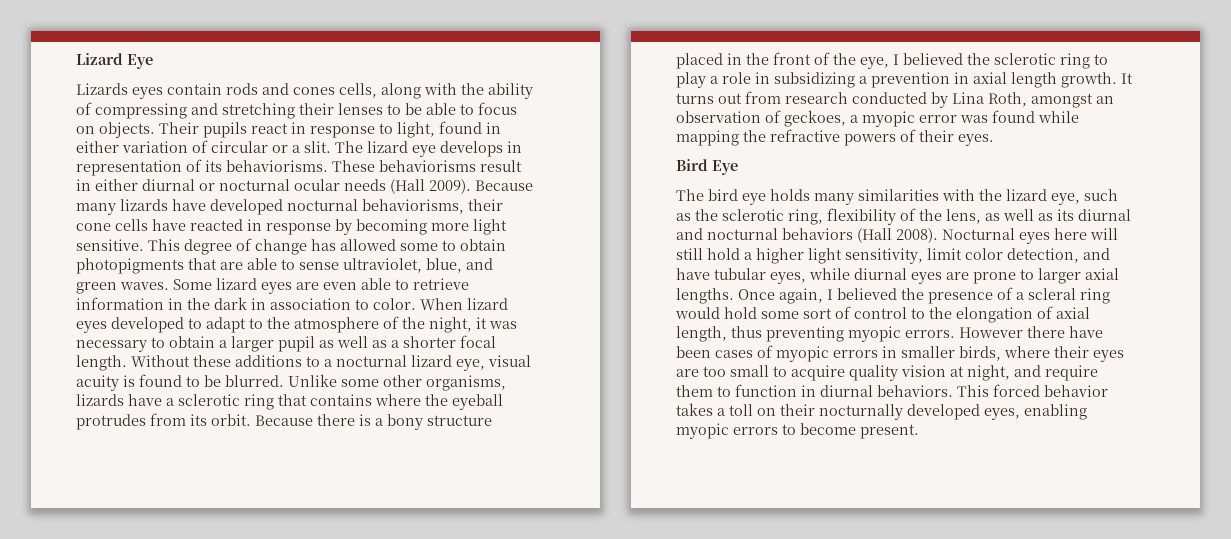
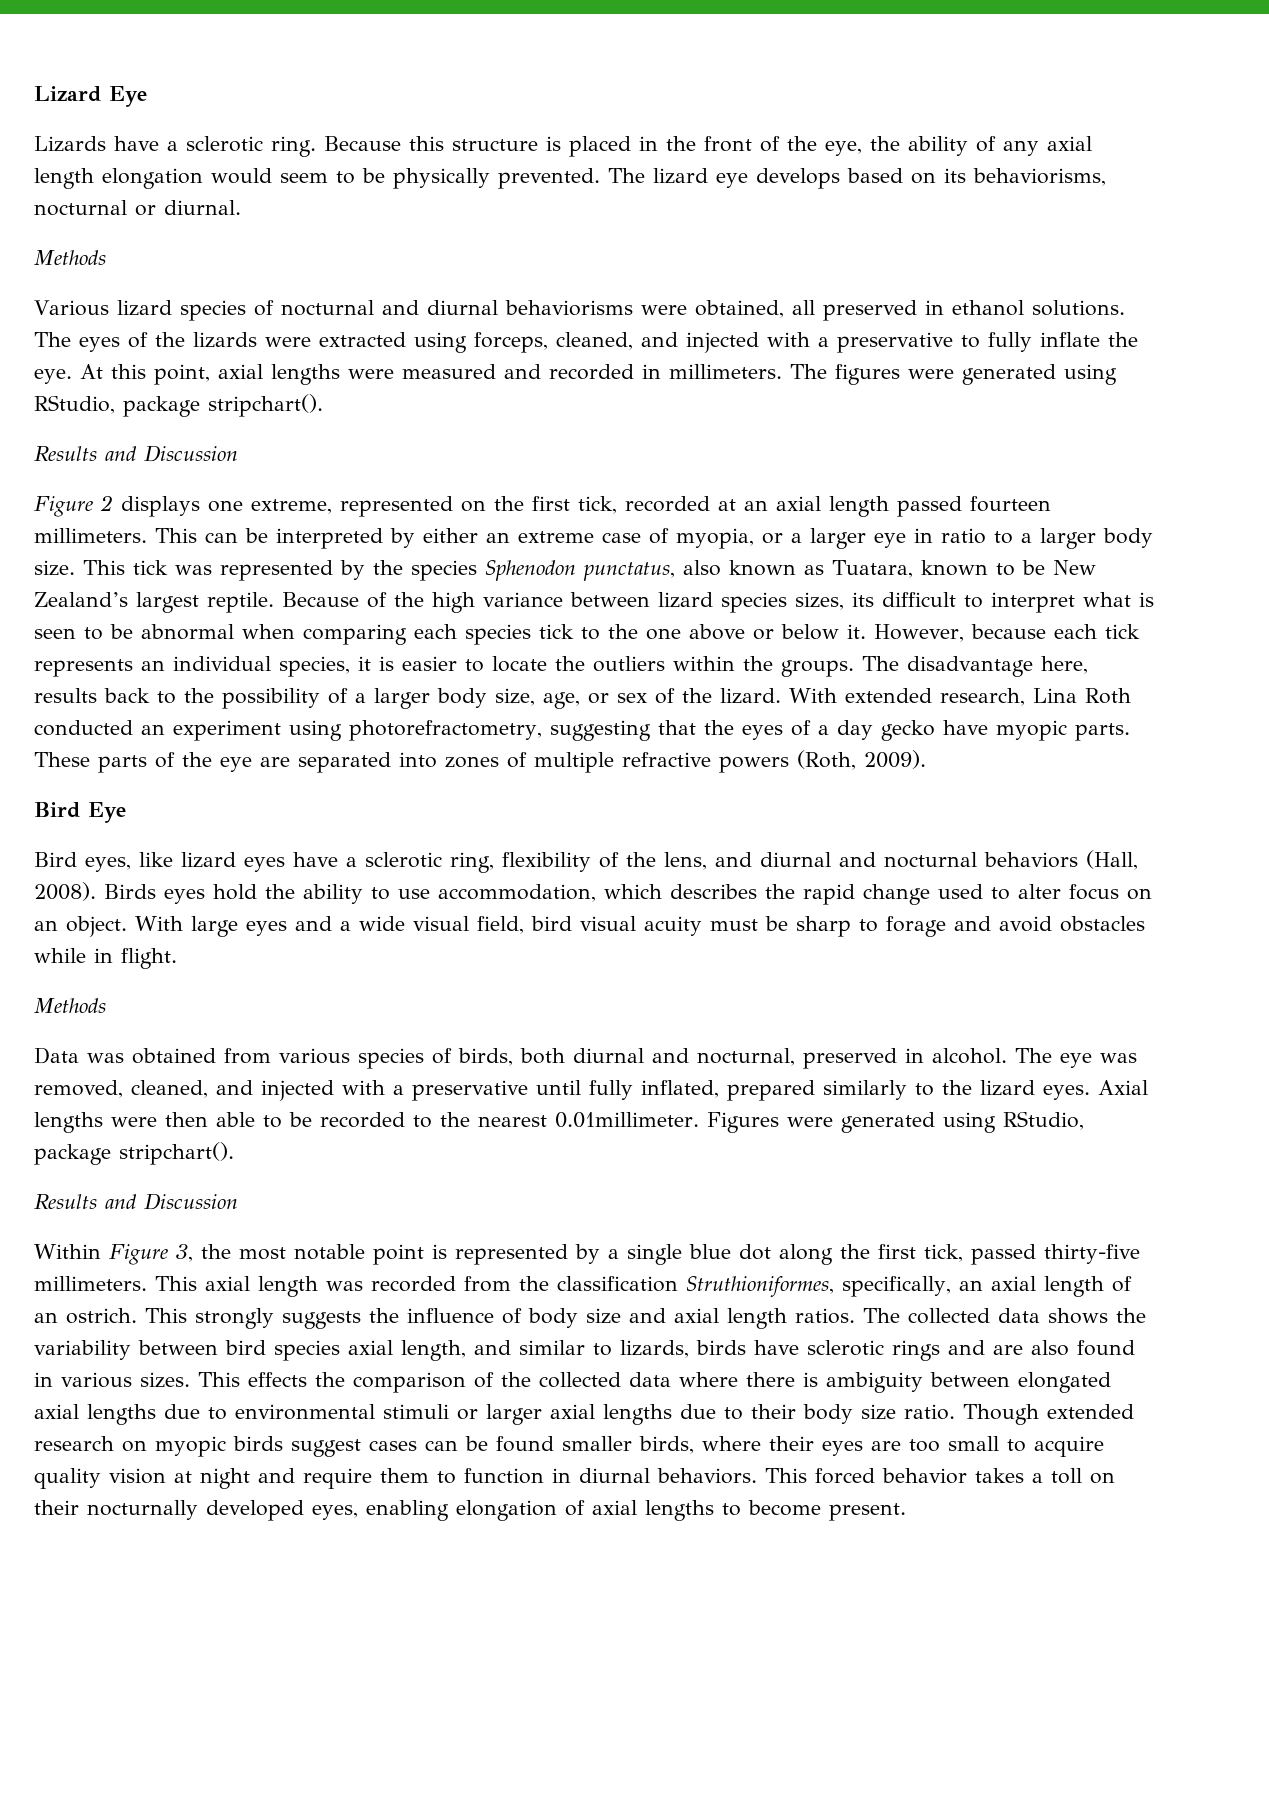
- Lizards eyes contain rods and cones cells, along with the ability of compressing and stretching their lenses to be able to focus on objects. Their pupils react in response to light, found in either variation of circular or a slit. The lizard eye develops in representation of its behaviorisms. These behaviorisms result in either diurnal or nocturnal ocular needs (Hall 2009). Because many lizards have developed nocturnal behaviorisms, their cone cells have reacted in response by becoming more light sensitive. This degree of change has allowed some to obtain photopigments that are able to sense ultraviolet, blue, and green waves. Some lizard eyes are even able to retrieve information in the dark in association to color. When lizard eyes developed to adapt to the atmosphere of the night, it was necessary to obtain a larger pupil as well as a shorter focal length. Without these additions to a nocturnal lizard eye, visual acuity is found to be blurred. Unlike some other organisms, lizards have a sclerotic ring that contains where the eyeball protrudes from its orbit. Because there is a bony structure placed in the front of the eye, I believed the sclerotic ring to play a role in subsidizing a prevention in axial length growth. It turns out from research conducted by Lina Roth, amongst an observation of geckoes, a myopic error was found while mapping the refractive powers of their eyes.
+ Lizards have a sclerotic ring. Because this structure is placed in the front of the eye, the ability of any axial length elongation would seem to be physically prevented. The lizard eye develops based on its behaviorisms, nocturnal or diurnal.
+ Methods
+ Various lizard species of nocturnal and diurnal behaviorisms were obtained, all preserved in ethanol solutions. The eyes of the lizards were extracted using forceps, cleaned, and injected with a preservative to fully inflate the eye. At this point, axial lengths were measured and recorded in millimeters. The figures were generated using RStudio, package stripchart().
+ Results and Discussion
+ Figure 2 displays one extreme, represented on the first tick, recorded at an axial length passed fourteen millimeters. This can be interpreted by either an extreme case of myopia, or a larger eye in ratio to a larger body size. This tick was represented by the species Sphenodon punctatus, also known as Tuatara, known to be New Zealand’s largest reptile. Because of the high variance between lizard species sizes, its difficult to interpret what is seen to be abnormal when comparing each species tick to the one above or below it. However, because each tick represents an individual species, it is easier to locate the outliers within the groups. The disadvantage here, results back to the possibility of a larger body size, age, or sex of the lizard. With extended research, Lina Roth conducted an experiment using photorefractometry, suggesting that the eyes of a day gecko have myopic parts. These parts of the eye are separated into zones of multiple refractive powers (Roth, 2009).
  Bird Eye
- The bird eye holds many similarities with the lizard eye, such as the sclerotic ring, flexibility of the lens, as well as its diurnal and nocturnal behaviors (Hall 2008). Nocturnal eyes here will still hold a higher light sensitivity, limit color detection, and have tubular eyes, while diurnal eyes are prone to larger axial lengths. Once again, I believed the presence of a scleral ring would hold some sort of control to the elongation of axial length, thus preventing myopic errors. However there have been cases of myopic errors in smaller birds, where their eyes are too small to acquire quality vision at night, and require them to function in diurnal behaviors.
+ Bird eyes, like lizard eyes have a sclerotic ring, flexibility of the lens, and diurnal and nocturnal behaviors (Hall, 2008). Birds eyes hold the ability to use accommodation, which describes the rapid change used to alter focus on an object. With large eyes and a wide visual field, bird visual acuity must be sharp to forage and avoid obstacles while in flight.
+ Methods
+ Data was obtained from various species of birds, both diurnal and nocturnal, preserved in alcohol. The eye was removed, cleaned, and injected with a preservative until fully inflated, prepared similarly to the lizard eyes. Axial lengths were then able to be recorded to the nearest 0.01millimeter. Figures were generated using RStudio, package stripchart().
+ Results and Discussion
+ Within Figure 3, the most notable point is represented by a single blue dot along the first tick, passed thirty-five millimeters. This axial length was recorded from the classification Struthioniformes, specifically, an axial length of an ostrich. This strongly suggests the influence of body size and axial length ratios. The collected data shows the variability between bird species axial length, and similar to lizards, birds have sclerotic rings and are also found in various sizes. This effects the comparison of the collected data where there is ambiguity between elongated axial lengths due to environmental stimuli or larger axial lengths due to their body size ratio. Though extended research on myopic birds suggest cases can be found smaller birds, where their eyes are too small to acquire quality vision at night and require them to function in diurnal behaviors.
- This forced behavior takes a toll on their nocturnally developed eyes, enabling myopic errors to become present.
+ This forced behavior takes a toll on their nocturnally developed eyes, enabling elongation of axial lengths to become present.

